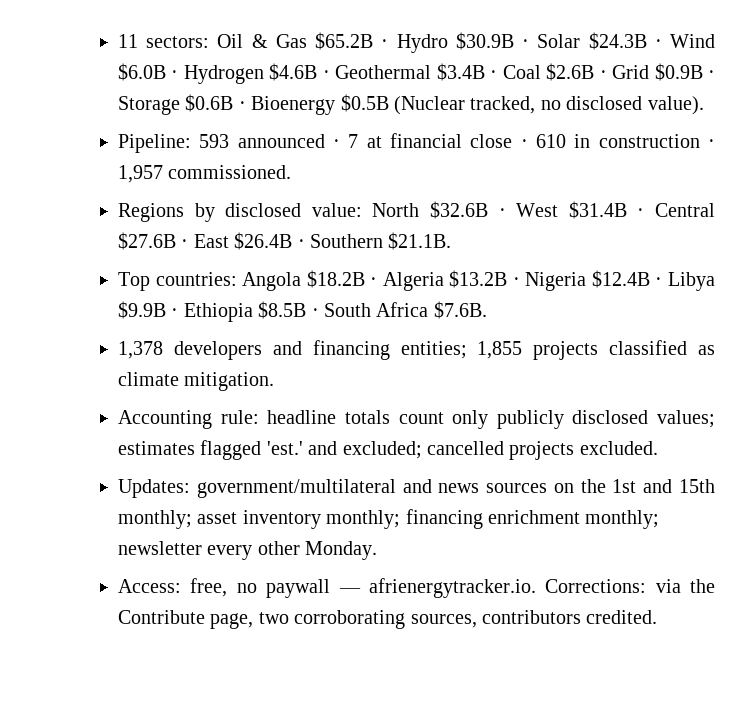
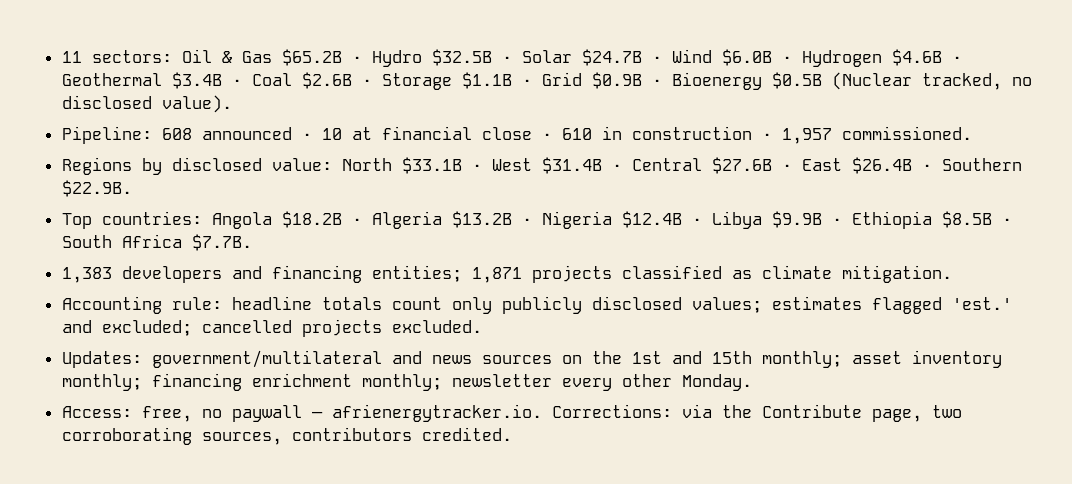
- 11 sectors: Oil & Gas $65.2B · Hydro $30.9B · Solar $24.3B · Wind $6.0B · Hydrogen $4.6B · Geothermal $3.4B · Coal $2.6B · Grid $0.9B · Storage $0.6B · Bioenergy $0.5B (Nuclear tracked, no disclosed value).
+ 11 sectors: Oil & Gas $65.2B · Hydro $32.5B · Solar $24.7B · Wind $6.0B · Hydrogen $4.6B · Geothermal $3.4B · Coal $2.6B · Storage $1.1B · Grid $0.9B · Bioenergy $0.5B (Nuclear tracked, no disclosed value).
- Pipeline: 593 announced · 7 at financial close · 610 in construction · 1,957 commissioned.
+ Pipeline: 608 announced · 10 at financial close · 610 in construction · 1,957 commissioned.
- Regions by disclosed value: North $32.6B · West $31.4B · Central $27.6B · East $26.4B · Southern $21.1B.
+ Regions by disclosed value: North $33.1B · West $31.4B · Central $27.6B · East $26.4B · Southern $22.9B.
- Top countries: Angola $18.2B · Algeria $13.2B · Nigeria $12.4B · Libya $9.9B · Ethiopia $8.5B · South Africa $7.6B.
- 1,378 developers and financing entities; 1,855 projects classified as climate mitigation.
+ Top countries: Angola $18.2B · Algeria $13.2B · Nigeria $12.4B · Libya $9.9B · Ethiopia $8.5B · South Africa $7.7B.
+ 1,383 developers and financing entities; 1,871 projects classified as climate mitigation.

